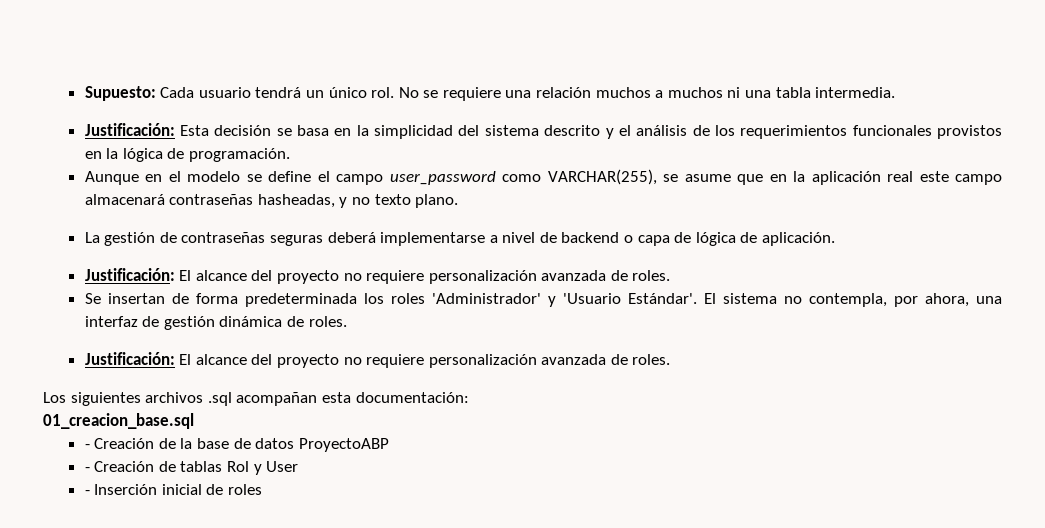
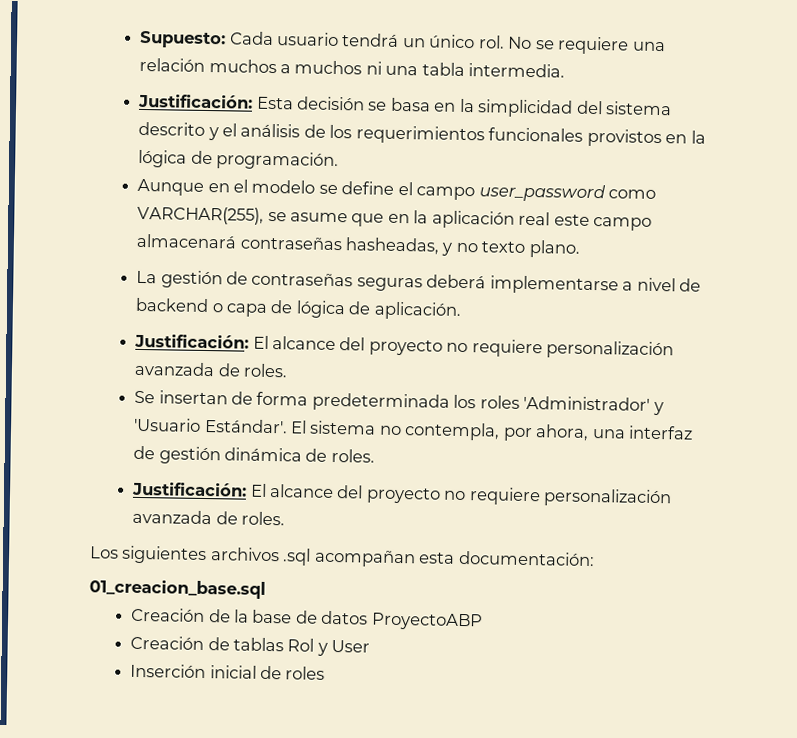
- - Creación de la base de datos ProyectoABP
+ Creación de la base de datos ProyectoABP
- - Creación de tablas Rol y User
+ Creación de tablas Rol y User
- - Inserción inicial de roles
+ Inserción inicial de roles

